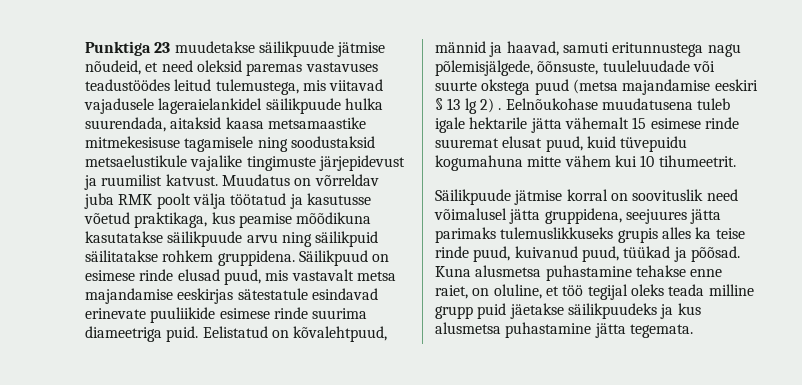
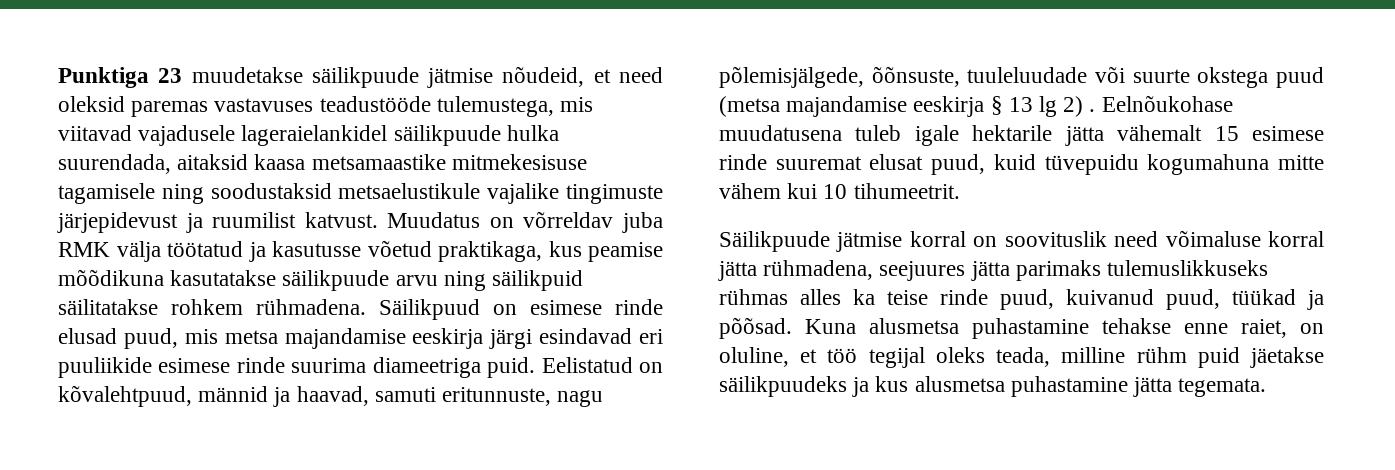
- Punktiga 23 muudetakse säilikpuude jätmise nõudeid, et need oleksid paremas vastavuses teadustöödes leitud tulemustega, mis viitavad vajadusele lageraielankidel säilikpuude hulka suurendada, aitaksid kaasa metsamaastike mitmekesisuse tagamisele ning soodustaksid metsaelustikule vajalike tingimuste järjepidevust ja ruumilist katvust.
+ Punktiga 23 muudetakse säilikpuude jätmise nõudeid, et need oleksid paremas vastavuses teadustööde tulemustega, mis viitavad vajadusele lageraielankidel säilikpuude hulka suurendada, aitaksid kaasa metsamaastike mitmekesisuse tagamisele ning soodustaksid metsaelustikule vajalike tingimuste järjepidevust ja ruumilist katvust.
- Muudatus on võrreldav juba RMK poolt välja töötatud ja kasutusse võetud praktikaga, kus peamise mõõdikuna kasutatakse säilikpuude arvu ning säilikpuid säilitatakse rohkem gruppidena.
+ Muudatus on võrreldav juba RMK välja töötatud ja kasutusse võetud praktikaga, kus peamise mõõdikuna kasutatakse säilikpuude arvu ning säilikpuid säilitatakse rohkem rühmadena.
- Säilikpuud on esimese rinde elusad puud, mis vastavalt metsa majandamise eeskirjas sätestatule esindavad erinevate puuliikide esimese rinde suurima diameetriga puid.
+ Säilikpuud on esimese rinde elusad puud, mis metsa majandamise eeskirja järgi esindavad eri puuliikide esimese rinde suurima diameetriga puid.
- Eelistatud on kõvalehtpuud, männid ja haavad, samuti eritunnustega nagu põlemisjälgede, õõnsuste, tuuleluudade või suurte okstega puud (metsa majandamise eeskiri § 13 lg 2) .
+ Eelistatud on kõvalehtpuud, männid ja haavad, samuti eritunnuste, nagu põlemisjälgede, õõnsuste, tuuleluudade või suurte okstega puud (metsa majandamise eeskirja § 13 lg 2) .
- Säilikpuude jätmise korral on soovituslik need võimalusel jätta gruppidena, seejuures jätta parimaks tulemuslikkuseks grupis alles ka teise rinde puud, kuivanud puud, tüükad ja põõsad.
+ Säilikpuude jätmise korral on soovituslik need võimaluse korral jätta rühmadena, seejuures jätta parimaks tulemuslikkuseks rühmas alles ka teise rinde puud, kuivanud puud, tüükad ja põõsad.
- Kuna alusmetsa puhastamine tehakse enne raiet, on oluline, et töö tegijal oleks teada milline grupp puid jäetakse säilikpuudeks ja kus alusmetsa puhastamine jätta tegemata.
+ Kuna alusmetsa puhastamine tehakse enne raiet, on oluline, et töö tegijal oleks teada, milline rühm puid jäetakse säilikpuudeks ja kus alusmetsa puhastamine jätta tegemata.

